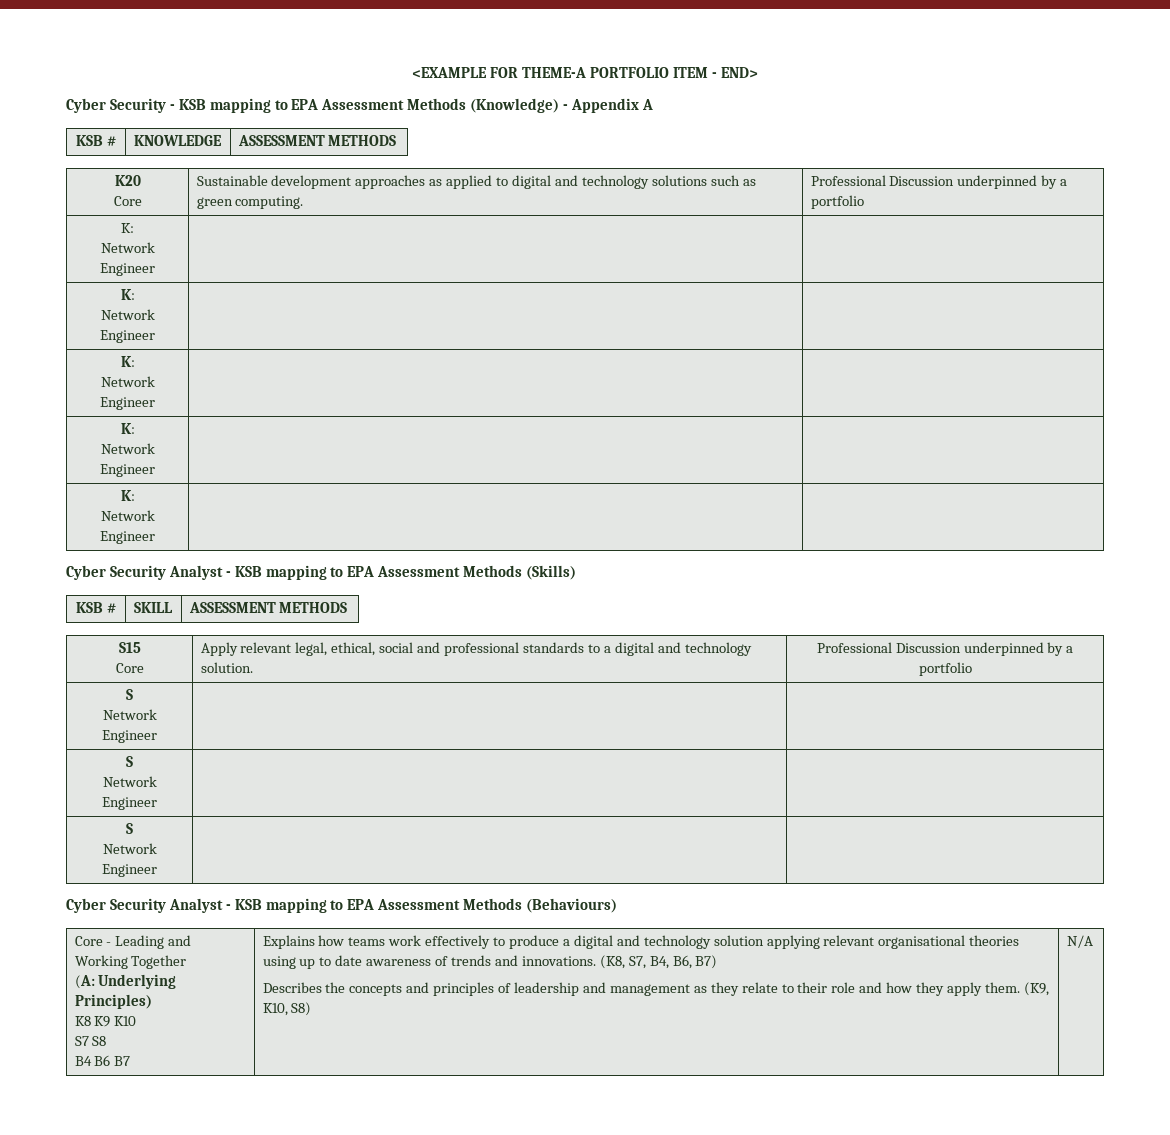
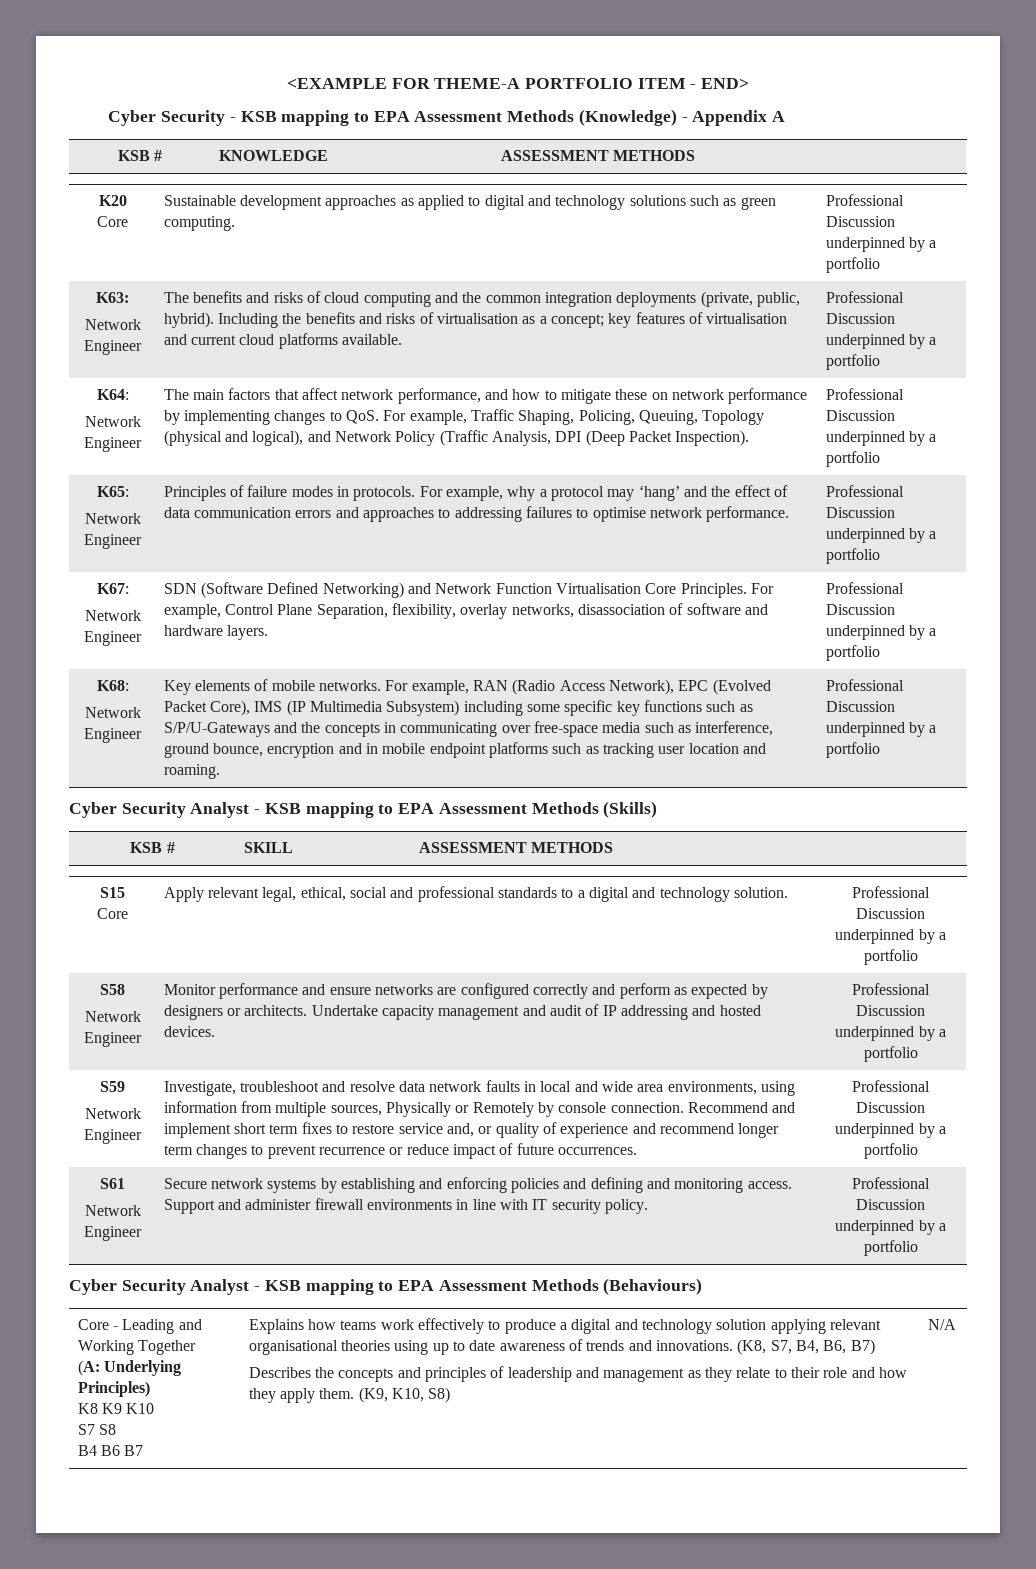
  K20
  Core | Sustainable development approaches as applied to digital and technology solutions such as green computing. | Professional Discussion underpinned by a portfolio
- K:
- Network Engineer | |
- K:
- Network Engineer | |
- K:
- Network Engineer | |
- K:
- Network Engineer | |
- K:
- Network Engineer | |
+ K63:
+ Network Engineer | The benefits and risks of cloud computing and the common integration deployments (private, public, hybrid). Including the benefits and risks of virtualisation as a concept; key features of virtualisation and current cloud platforms available. | Professional Discussion underpinned by a portfolio
+ K64:
+ Network Engineer | The main factors that affect network performance, and how to mitigate these on network performance by implementing changes to QoS. For example, Traffic Shaping, Policing, Queuing, Topology (physical and logical), and Network Policy (Traffic Analysis, DPI (Deep Packet Inspection). | Professional Discussion underpinned by a portfolio
+ K65:
+ Network Engineer | Principles of failure modes in protocols. For example, why a protocol may ‘hang’ and the effect of data communication errors and approaches to addressing failures to optimise network performance. | Professional Discussion underpinned by a portfolio
+ K67:
+ Network Engineer | SDN (Software Defined Networking) and Network Function Virtualisation Core Principles. For example, Control Plane Separation, flexibility, overlay networks, disassociation of software and hardware layers. | Professional Discussion underpinned by a portfolio
+ K68:
+ Network Engineer | Key elements of mobile networks. For example, RAN (Radio Access Network), EPC (Evolved Packet Core), IMS (IP Multimedia Subsystem) including some specific key functions such as S/P/U-Gateways and the concepts in communicating over free-space media such as interference, ground bounce, encryption and in mobile endpoint platforms such as tracking user location and roaming. | Professional Discussion underpinned by a portfolio
  S15
  Core | Apply relevant legal, ethical, social and professional standards to a digital and technology solution. | Professional Discussion underpinned by a portfolio
- S
- Network Engineer | |
- S
- Network Engineer | |
- S
- Network Engineer | |
+ S58
+ Network Engineer | Monitor performance and ensure networks are configured correctly and perform as expected by designers or architects. Undertake capacity management and audit of IP addressing and hosted devices. | Professional Discussion underpinned by a portfolio
+ S59
+ Network Engineer | Investigate, troubleshoot and resolve data network faults in local and wide area environments, using information from multiple sources, Physically or Remotely by console connection. Recommend and implement short term fixes to restore service and, or quality of experience and recommend longer term changes to prevent recurrence or reduce impact of future occurrences. | Professional Discussion underpinned by a portfolio
+ S61
+ Network Engineer | Secure network systems by establishing and enforcing policies and defining and monitoring access. Support and administer firewall environments in line with IT security policy. | Professional Discussion underpinned by a portfolio

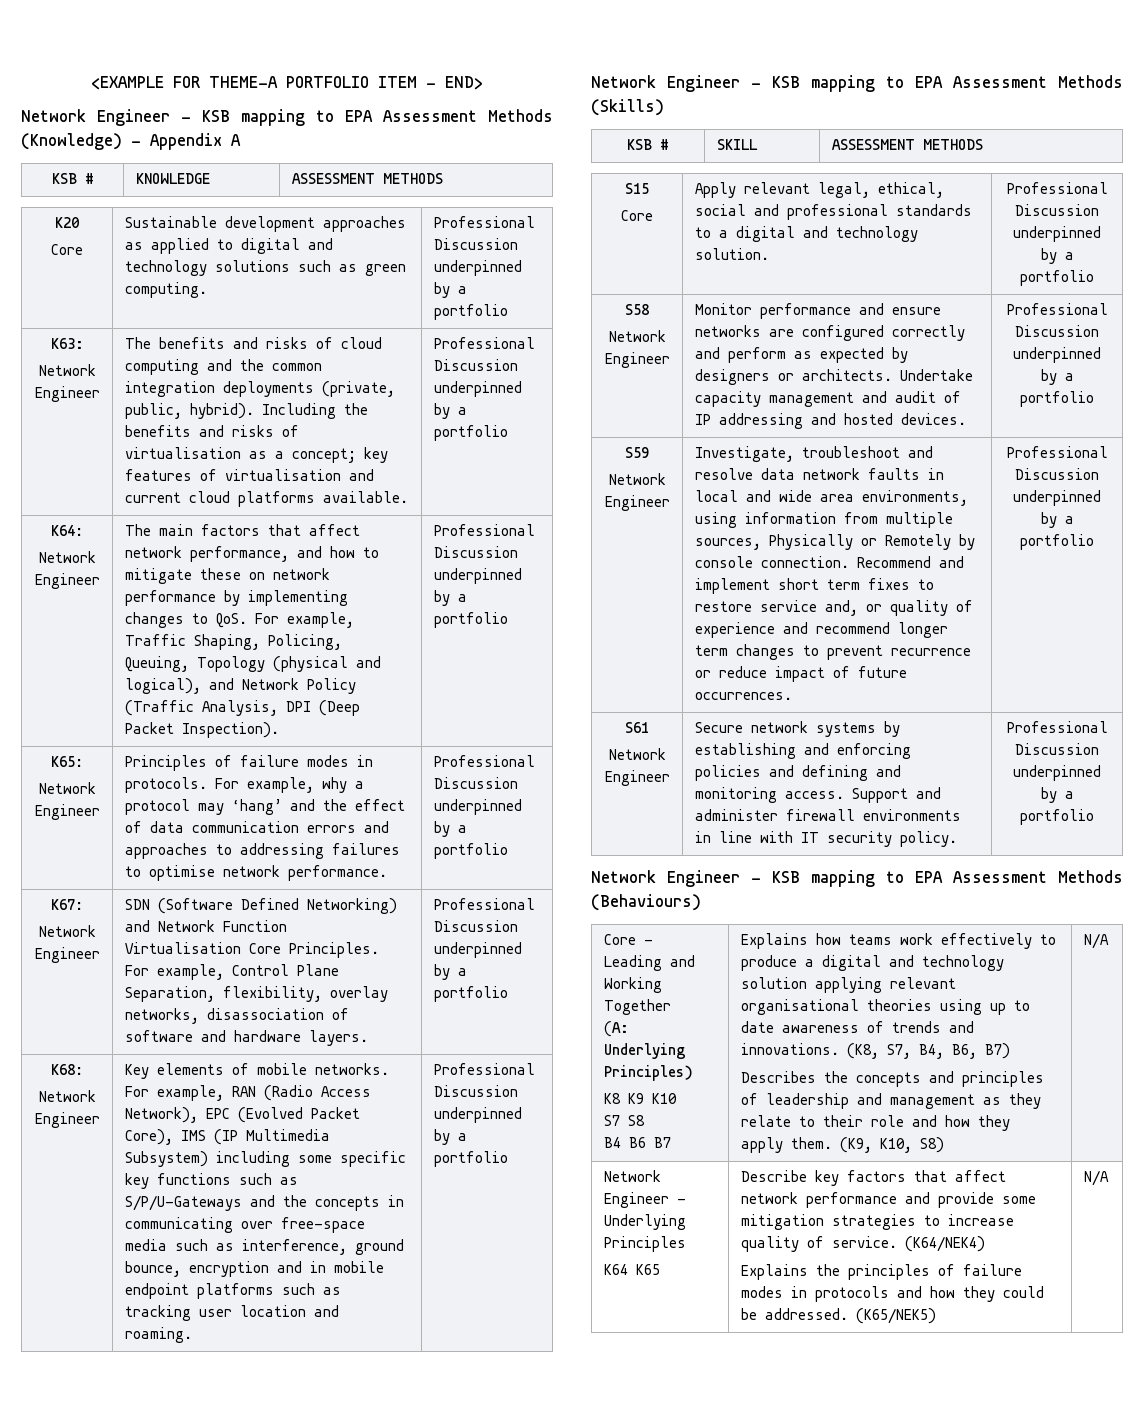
- Cyber Security - KSB mapping to EPA Assessment Methods (Knowledge) - Appendix A
+ Network Engineer - KSB mapping to EPA Assessment Methods (Knowledge) - Appendix A
- Cyber Security Analyst - KSB mapping to EPA Assessment Methods (Skills)
+ Network Engineer - KSB mapping to EPA Assessment Methods (Skills)
- Cyber Security Analyst - KSB mapping to EPA Assessment Methods (Behaviours)
+ Network Engineer - KSB mapping to EPA Assessment Methods (Behaviours)
+ Network Engineer - Underlying Principles
+ K64 K65 | Describe key factors that affect network performance and provide some mitigation strategies to increase quality of service. (K64/NEK4)
+ Explains the principles of failure modes in protocols and how they could be addressed. (K65/NEK5) | N/A

